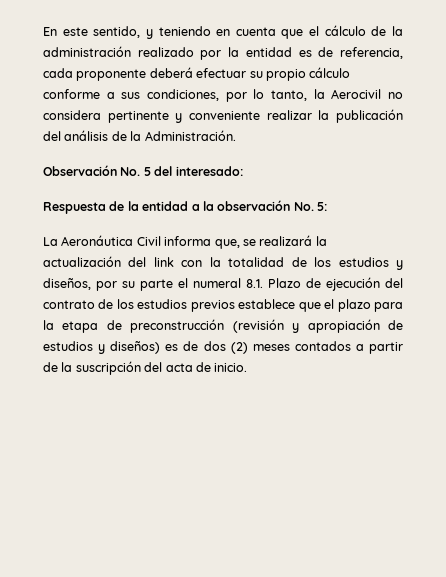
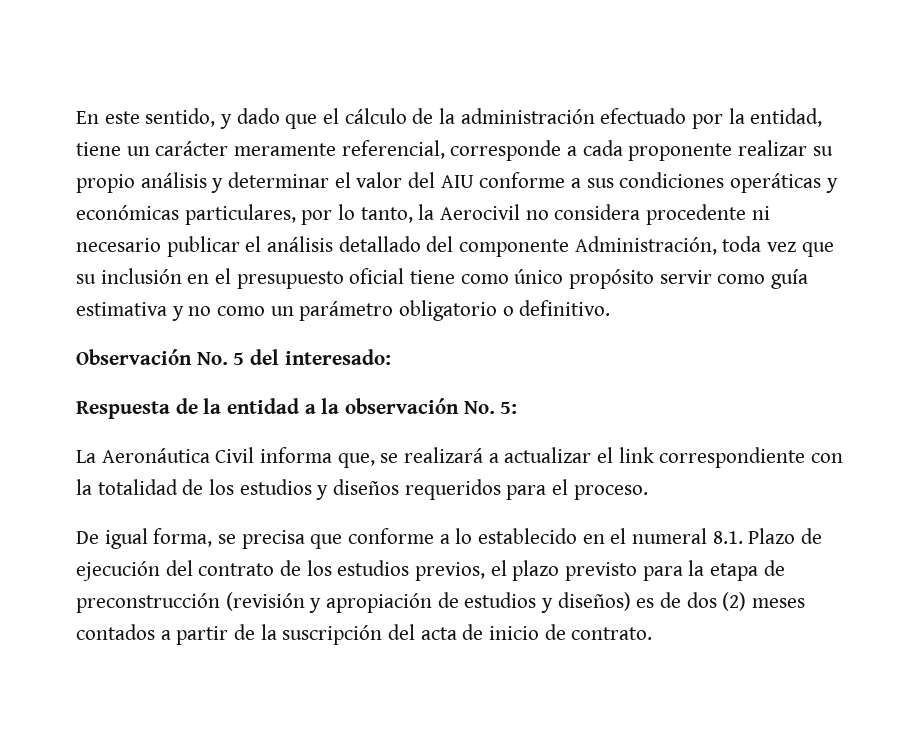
- En este sentido, y teniendo en cuenta que el cálculo de la administración realizado por la entidad es de referencia, cada proponente deberá efectuar su propio cálculo conforme a sus condiciones, por lo tanto, la Aerocivil no considera pertinente y conveniente realizar la publicación del análisis de la Administración.
+ En este sentido, y dado que el cálculo de la administración efectuado por la entidad, tiene un carácter meramente referencial, corresponde a cada proponente realizar su propio análisis y determinar el valor del AIU conforme a sus condiciones operáticas y económicas particulares, por lo tanto, la Aerocivil no considera procedente ni necesario publicar el análisis detallado del componente Administración, toda vez que su inclusión en el presupuesto oficial tiene como único propósito servir como guía estimativa y no como un parámetro obligatorio o definitivo.
- La Aeronáutica Civil informa que, se realizará la actualización del link con la totalidad de los estudios y diseños, por su parte el numeral 8.1. Plazo de ejecución del contrato de los estudios previos establece que el plazo para la etapa de preconstrucción (revisión y apropiación de estudios y diseños) es de dos (2) meses contados a partir de la suscripción del acta de inicio.
+ La Aeronáutica Civil informa que, se realizará a actualizar el link correspondiente con la totalidad de los estudios y diseños requeridos para el proceso.
+ De igual forma, se precisa que conforme a lo establecido en el numeral 8.1. Plazo de ejecución del contrato de los estudios previos, el plazo previsto para la etapa de preconstrucción (revisión y apropiación de estudios y diseños) es de dos (2) meses contados a partir de la suscripción del acta de inicio de contrato.

